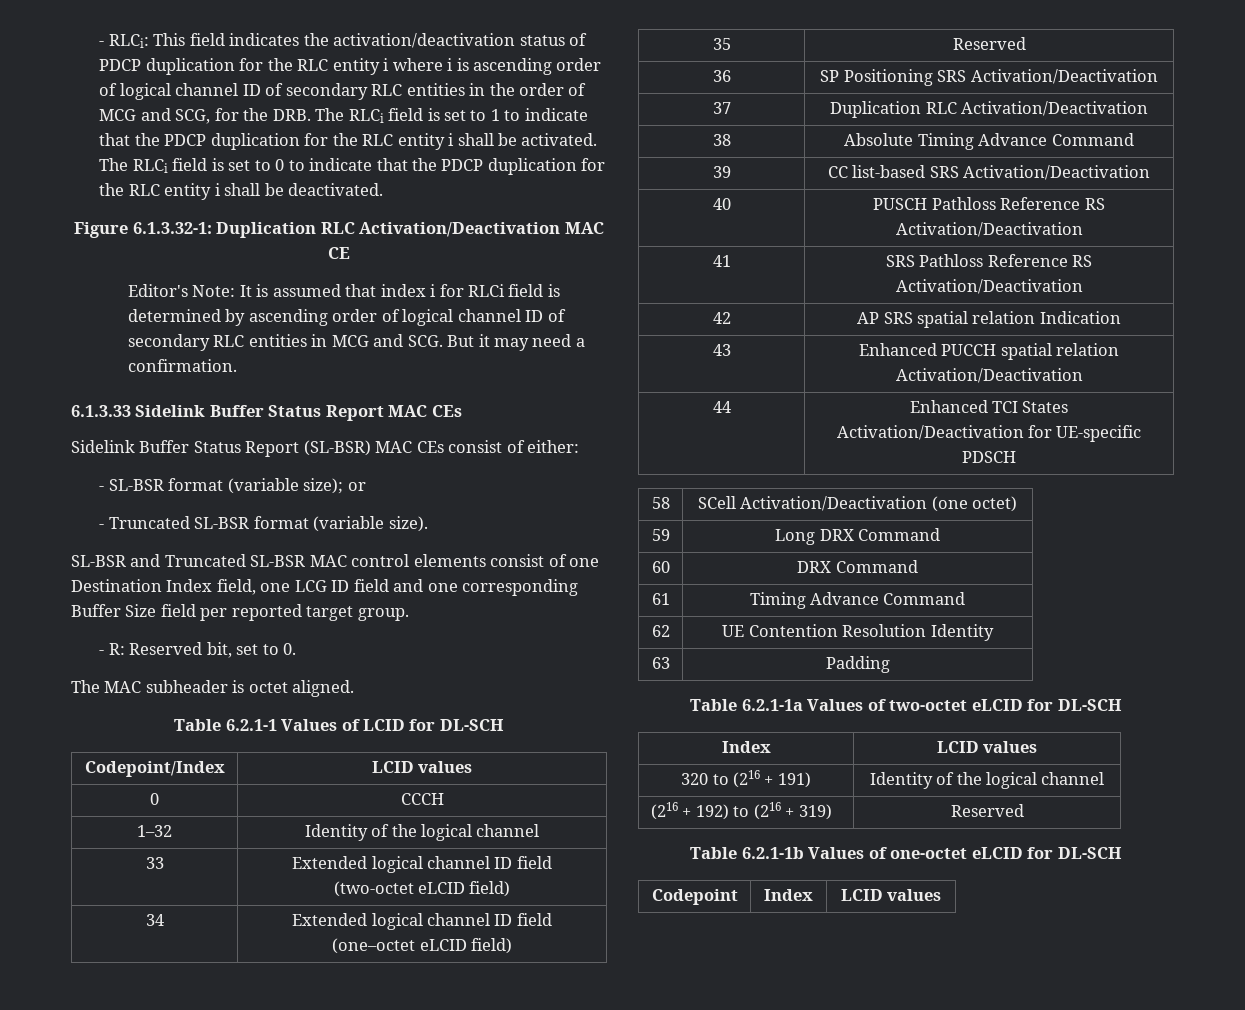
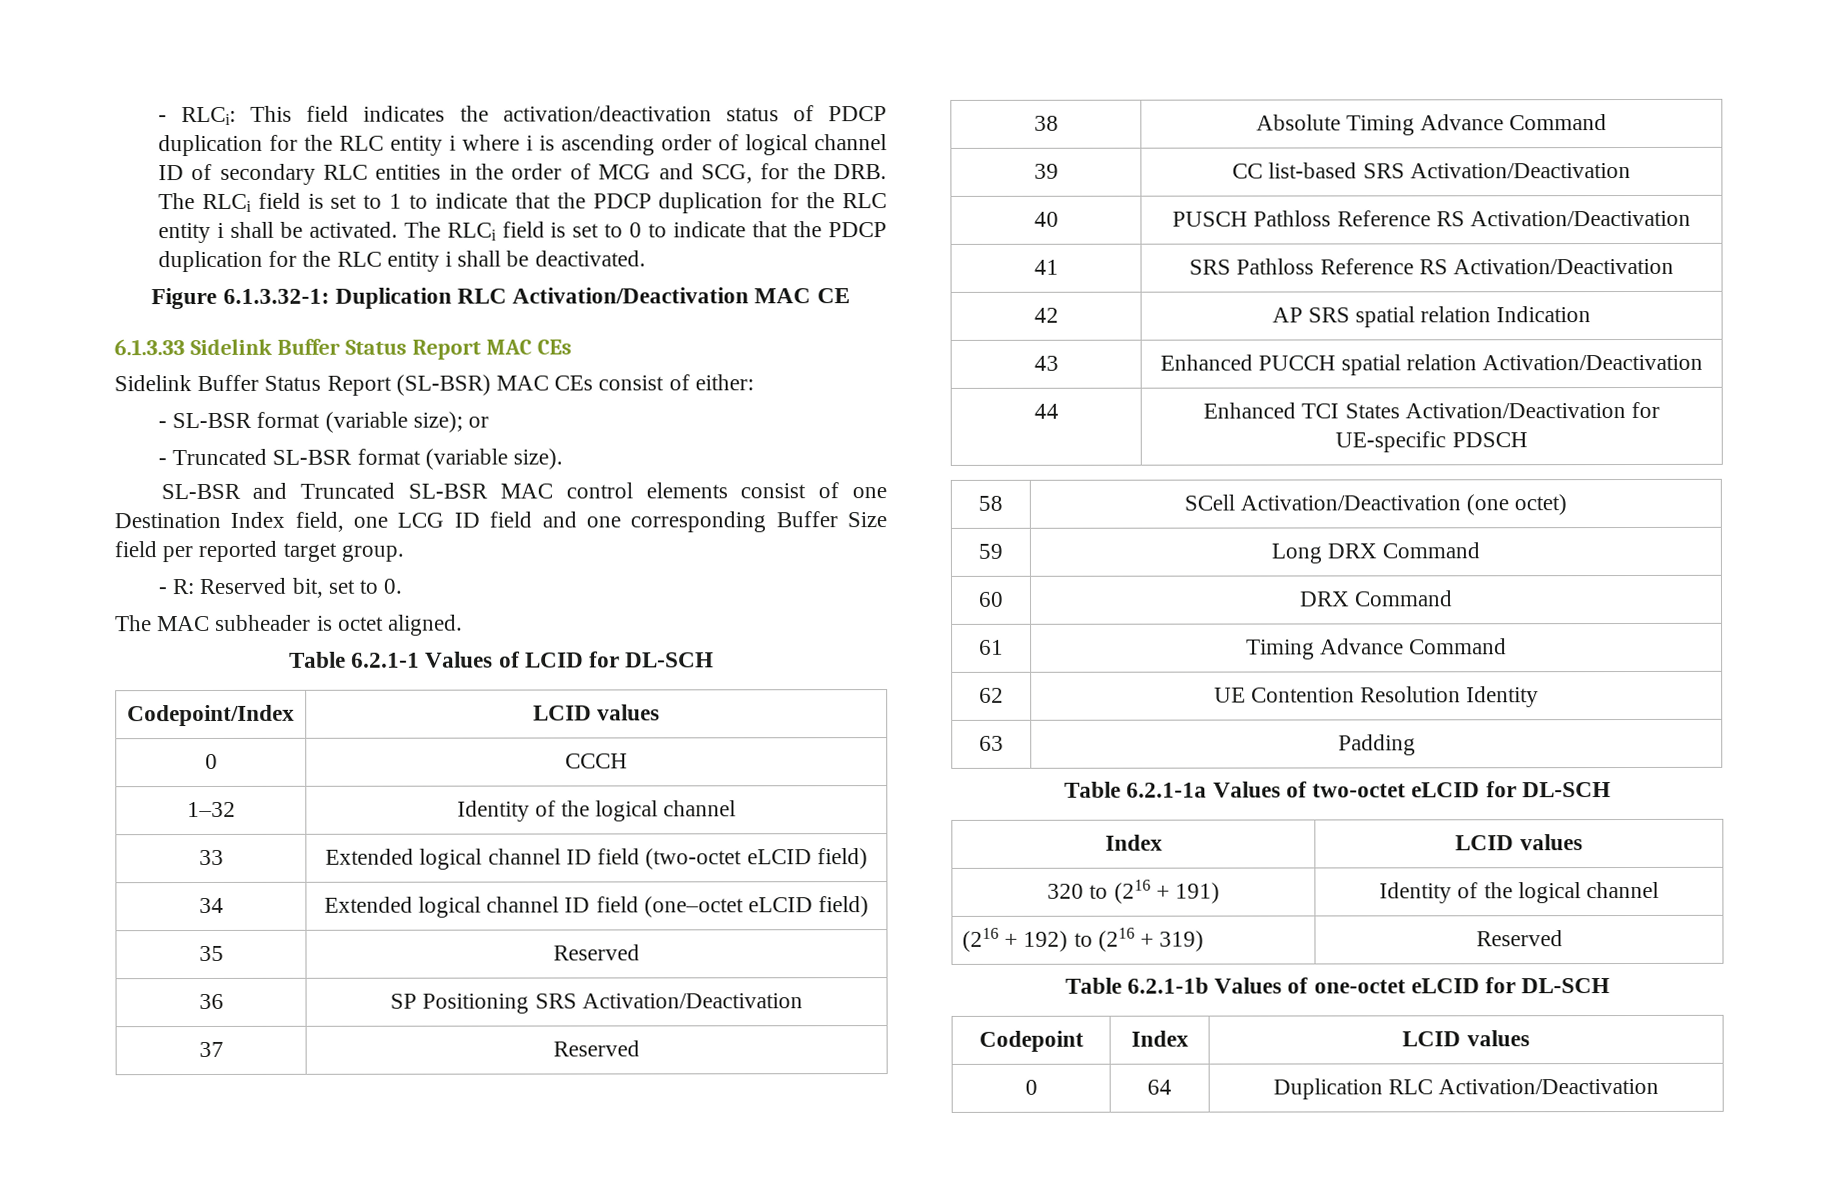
- Editor's Note: It is assumed that index i for RLCi field is determined by ascending order of logical channel ID of secondary RLC entities in MCG and SCG. But it may need a confirmation.
- 37 | Duplication RLC Activation/Deactivation
+ 37 | Reserved
+ 0 | 64 | Duplication RLC Activation/Deactivation

